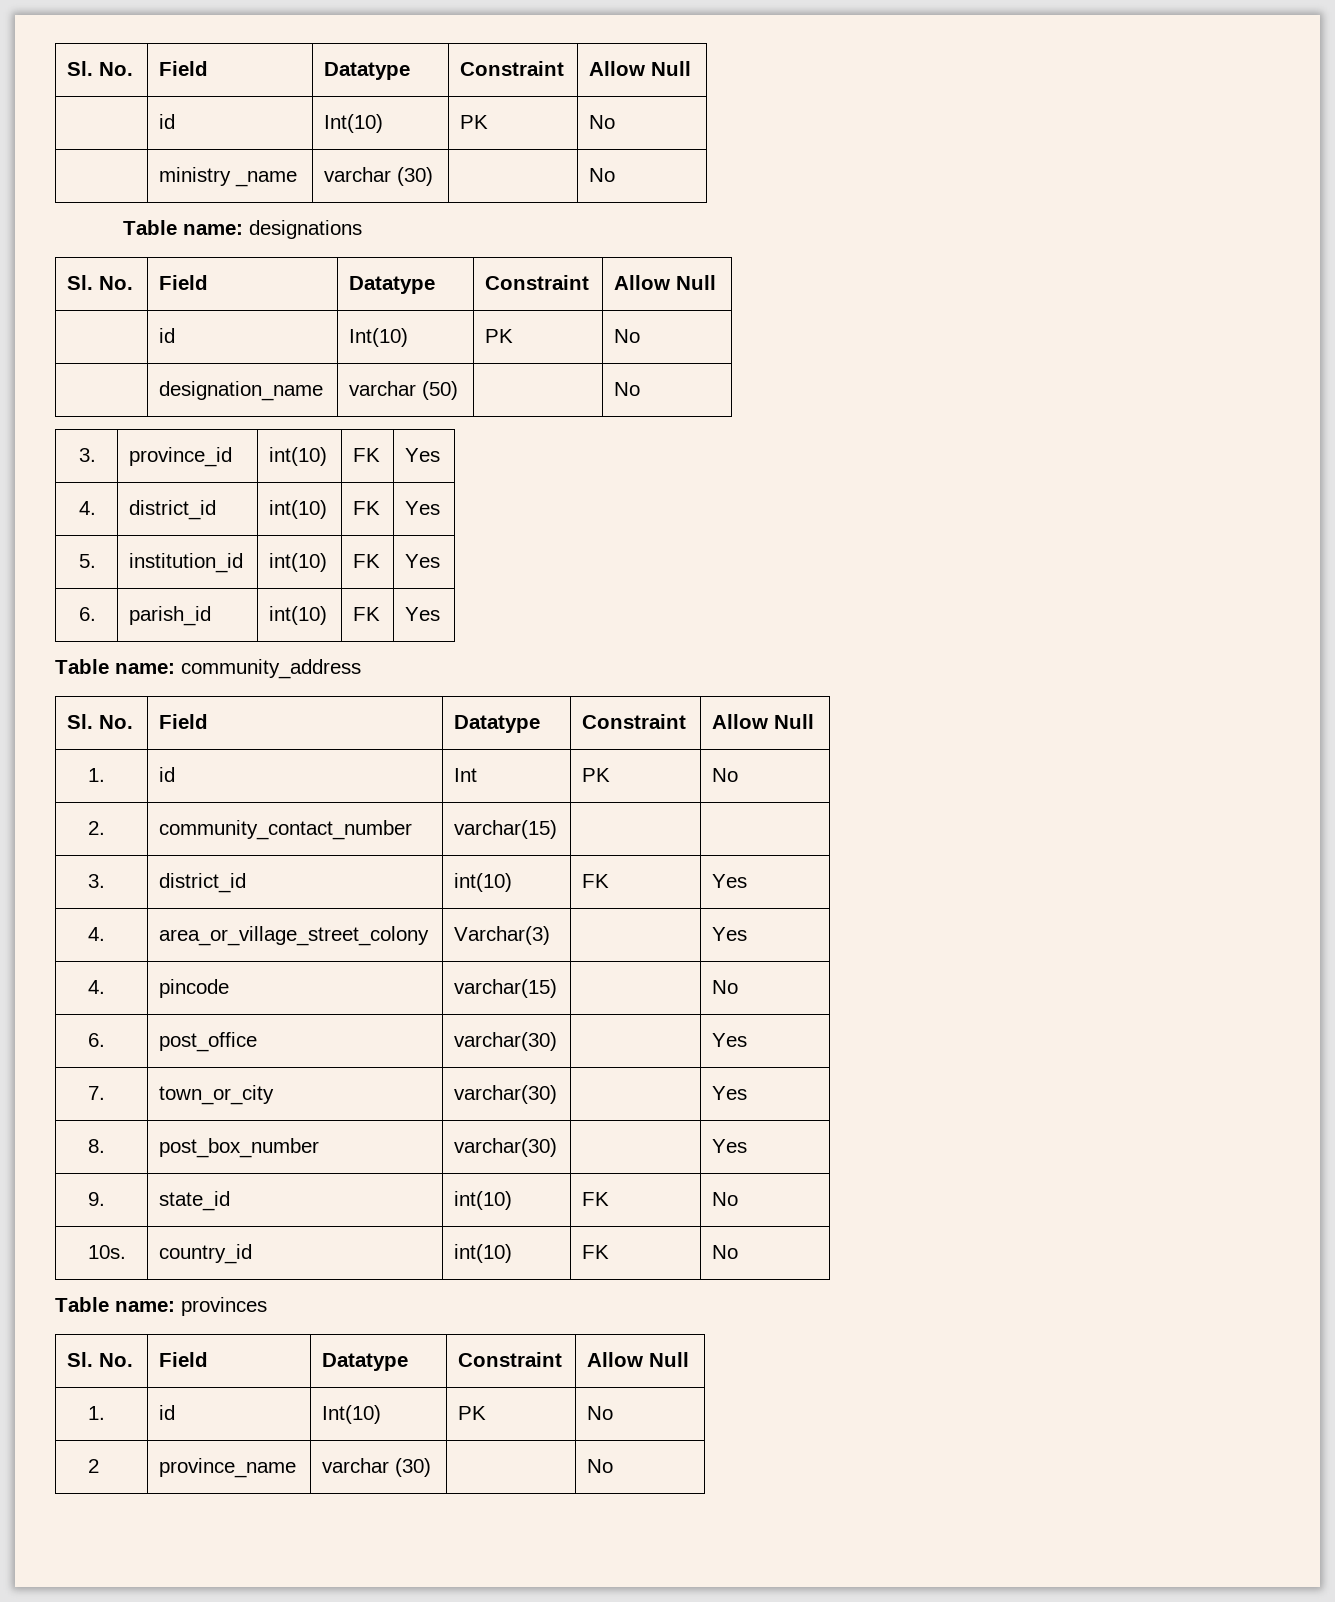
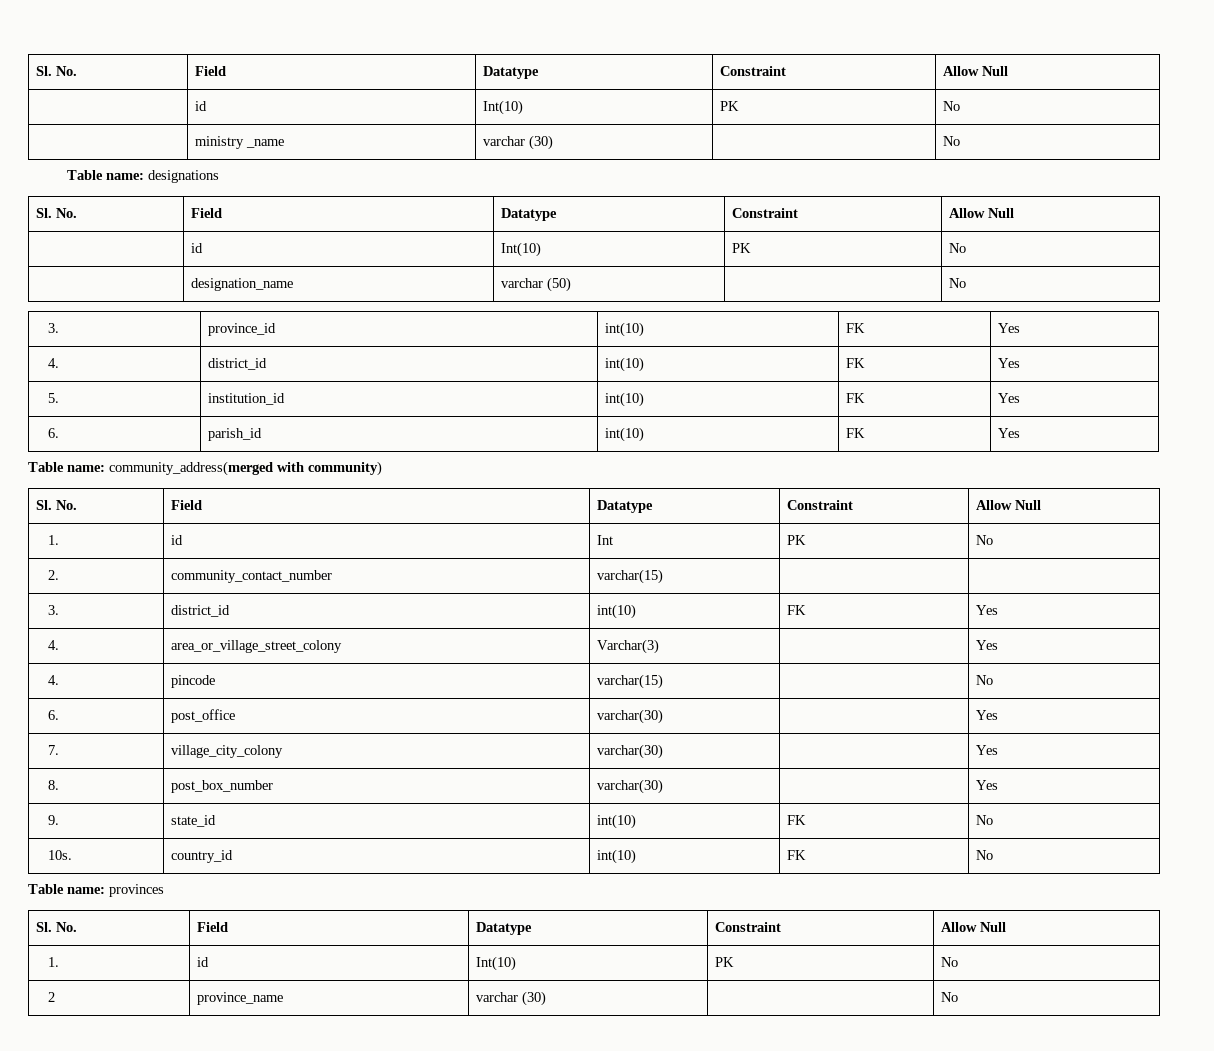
- Table name: community_address
+ Table name: community_address(merged with community)
- 7. | town_or_city | varchar(30) | | Yes
+ 7. | village_city_colony | varchar(30) | | Yes

